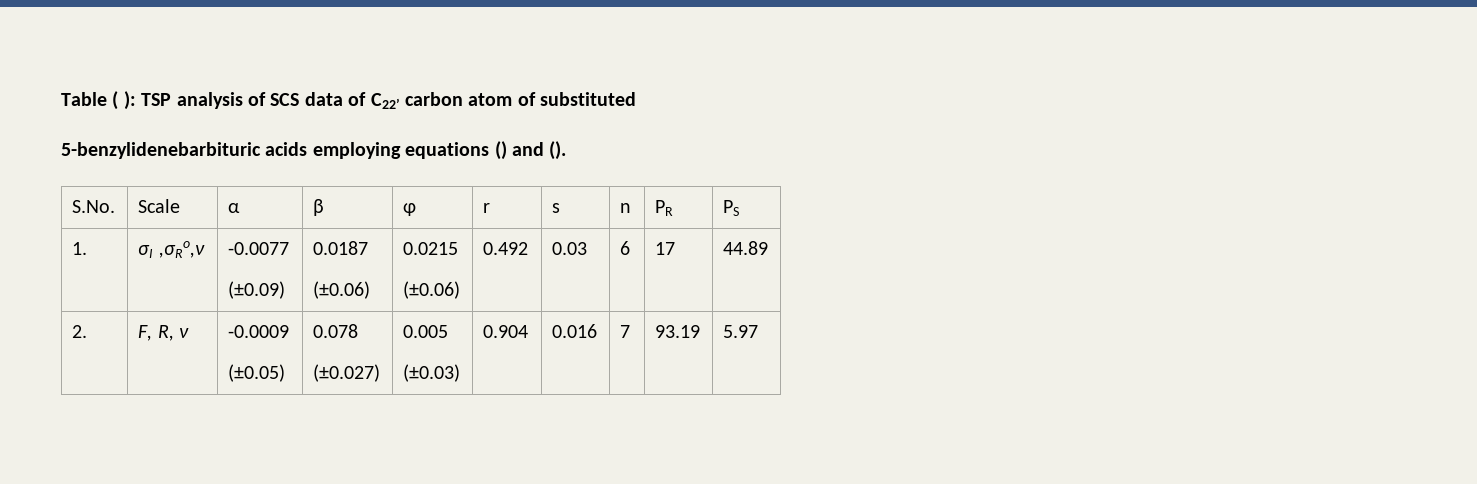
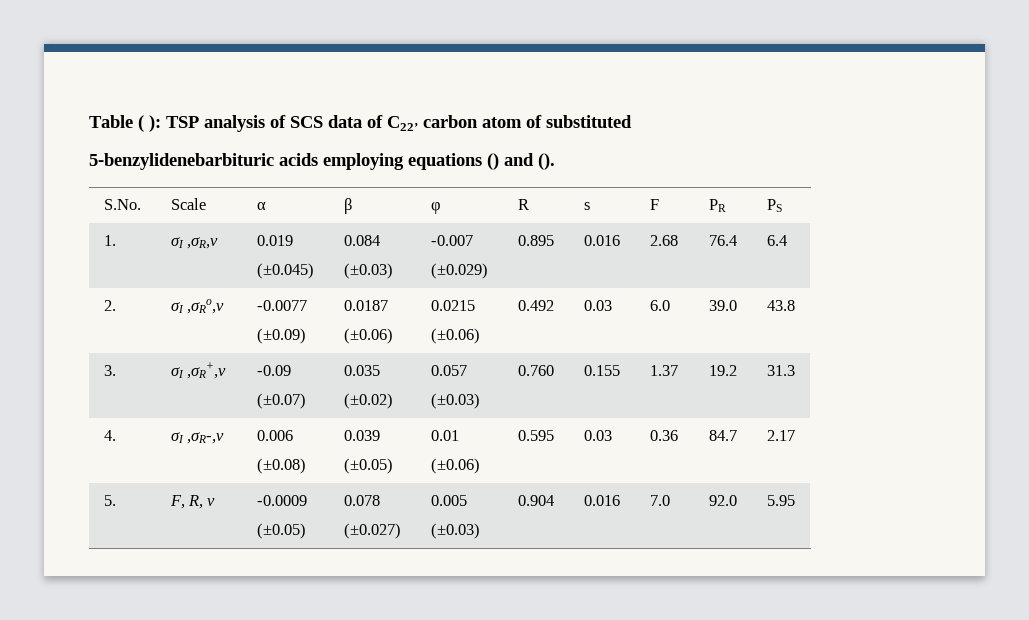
- S.No. | Scale | α | β | φ | r | s | n | PR | PS
+ S.No. | Scale | α | β | φ | R | s | F | PR | PS
- 1. | σI ,σRo,ν | -0.0077
+ 1. | σI ,σR,ν | 0.019
+ (±0.045) | 0.084
+ (±0.03) | -0.007
+ (±0.029) | 0.895 | 0.016 | 2.68 | 76.4 | 6.4
+ 2. | σI ,σRo,ν | -0.0077
  (±0.09) | 0.0187
  (±0.06) | 0.0215
- (±0.06) | 0.492 | 0.03 | 6 | 17 | 44.89
- 2. | F, R, ν | -0.0009
+ (±0.06) | 0.492 | 0.03 | 6.0 | 39.0 | 43.8
+ 3. | σI ,σR+,ν | -0.09
+ (±0.07) | 0.035
+ (±0.02) | 0.057
+ (±0.03) | 0.760 | 0.155 | 1.37 | 19.2 | 31.3
+ 4. | σI ,σR-,ν | 0.006
+ (±0.08) | 0.039
+ (±0.05) | 0.01
+ (±0.06) | 0.595 | 0.03 | 0.36 | 84.7 | 2.17
+ 5. | F, R, ν | -0.0009
  (±0.05) | 0.078
  (±0.027) | 0.005
- (±0.03) | 0.904 | 0.016 | 7 | 93.19 | 5.97
+ (±0.03) | 0.904 | 0.016 | 7.0 | 92.0 | 5.95

